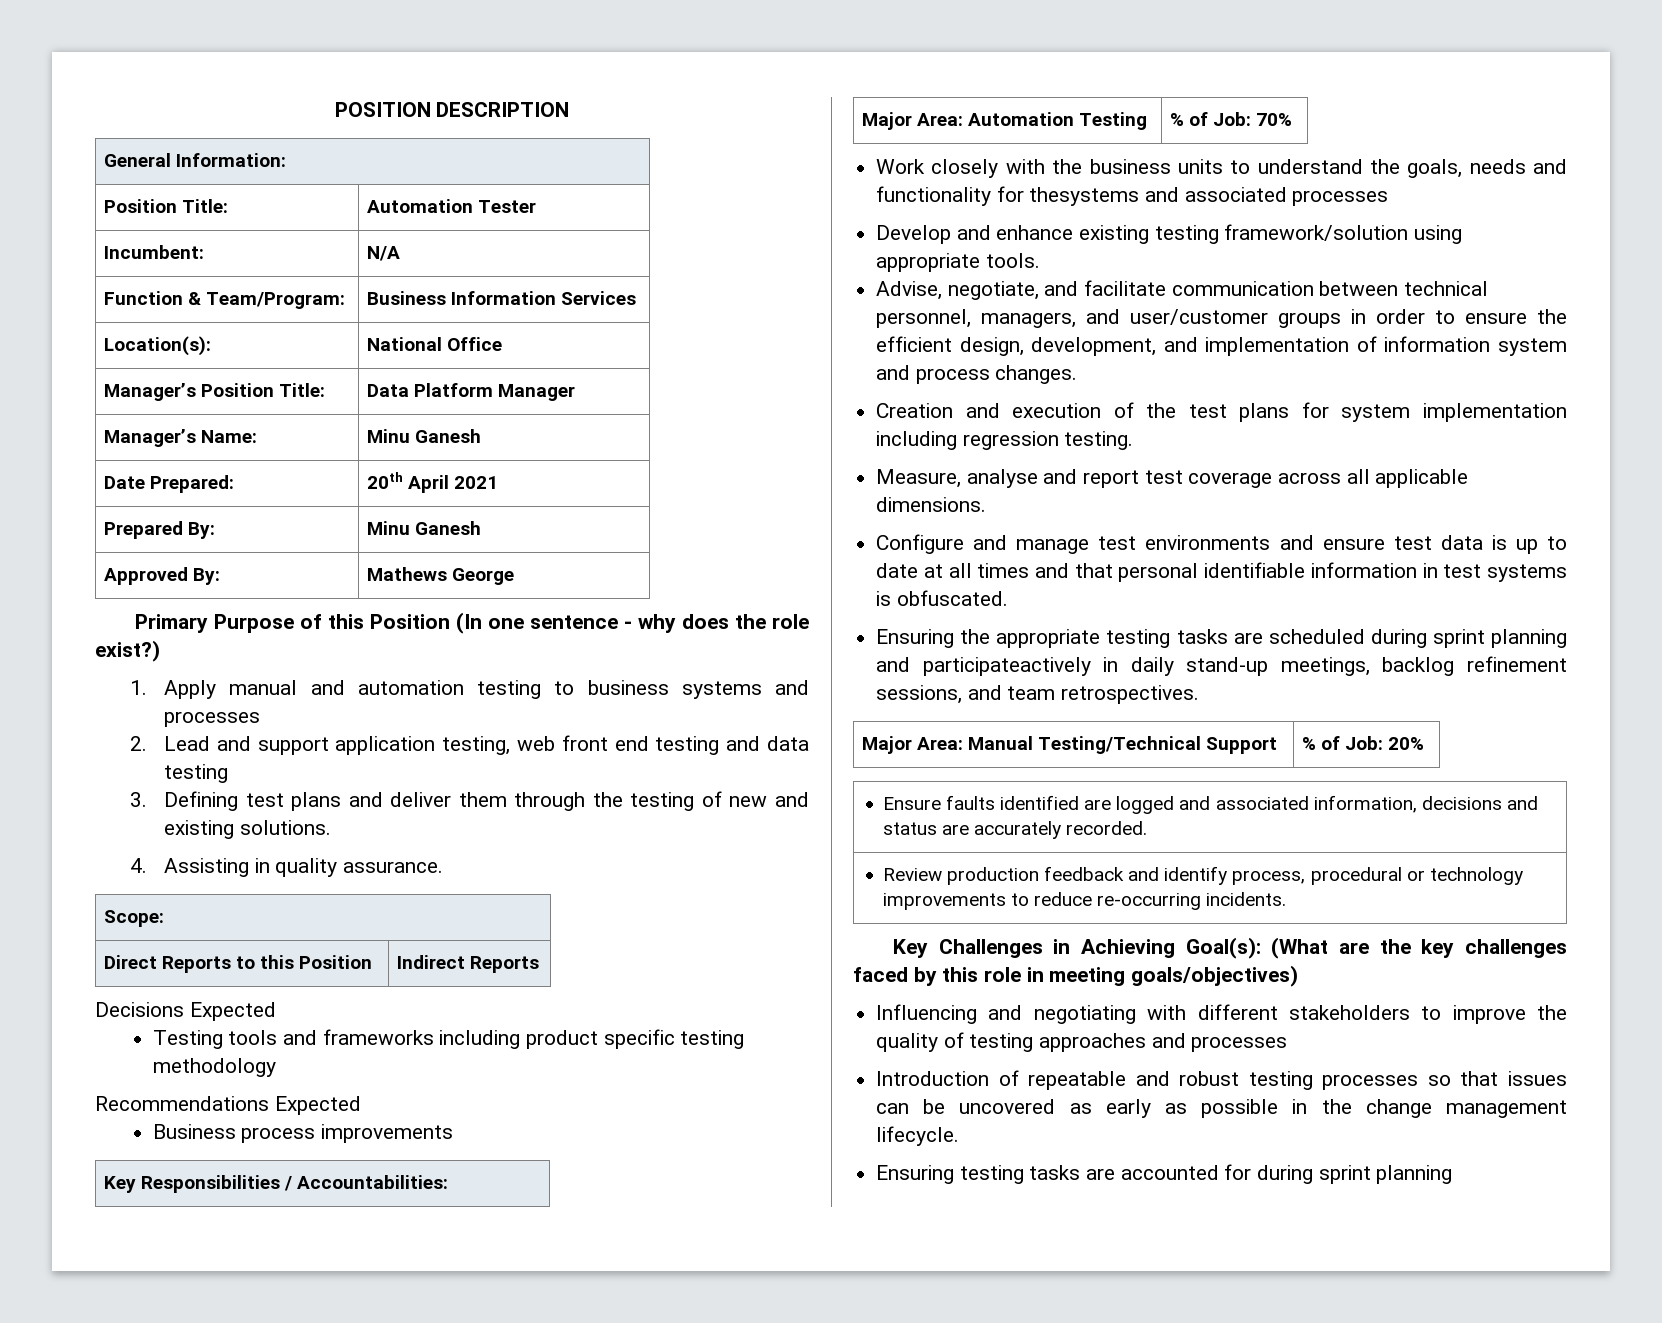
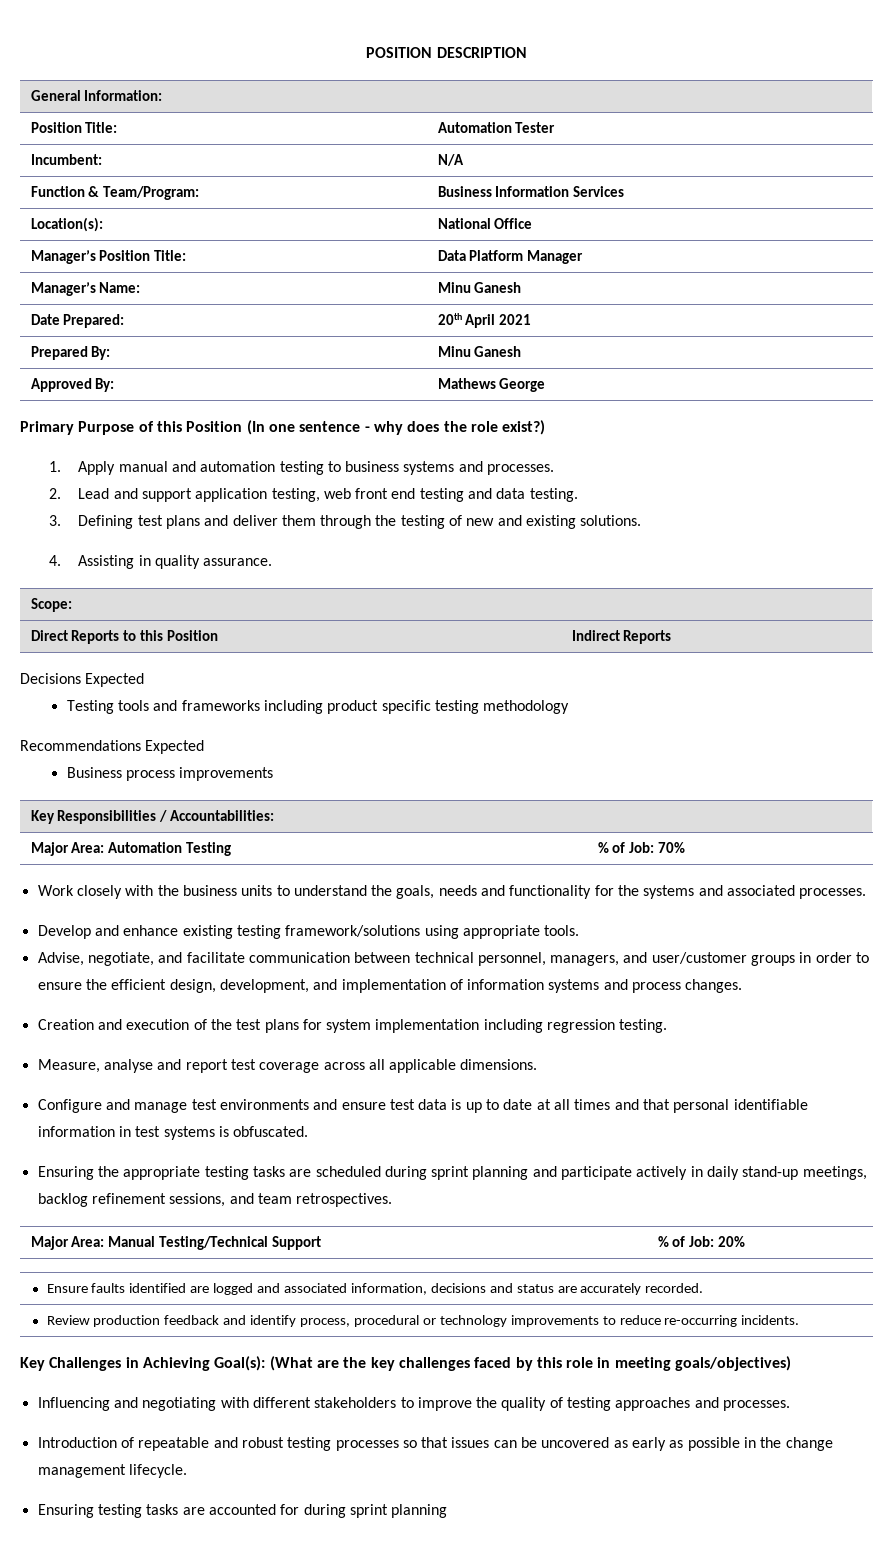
- 1. Apply manual and automation testing to business systems and processes
+ 1. Apply manual and automation testing to business systems and processes.
- 2. Lead and support application testing, web front end testing and data testing
+ 2. Lead and support application testing, web front end testing and data testing.
- Work closely with the business units to understand the goals, needs and functionality for thesystems and associated processes
+ Work closely with the business units to understand the goals, needs and functionality for the systems and associated processes.
- Develop and enhance existing testing framework/solution using appropriate tools.
+ Develop and enhance existing testing framework/solutions using appropriate tools.
- Advise, negotiate, and facilitate communication between technical personnel, managers, and user/customer groups in order to ensure the efficient design, development, and implementation of information system and process changes.
+ Advise, negotiate, and facilitate communication between technical personnel, managers, and user/customer groups in order to ensure the efficient design, development, and implementation of information systems and process changes.
- Ensuring the appropriate testing tasks are scheduled during sprint planning and participateactively in daily stand-up meetings, backlog refinement sessions, and team retrospectives.
+ Ensuring the appropriate testing tasks are scheduled during sprint planning and participate actively in daily stand-up meetings, backlog refinement sessions, and team retrospectives.
- Influencing and negotiating with different stakeholders to improve the quality of testing approaches and processes
+ Influencing and negotiating with different stakeholders to improve the quality of testing approaches and processes.

